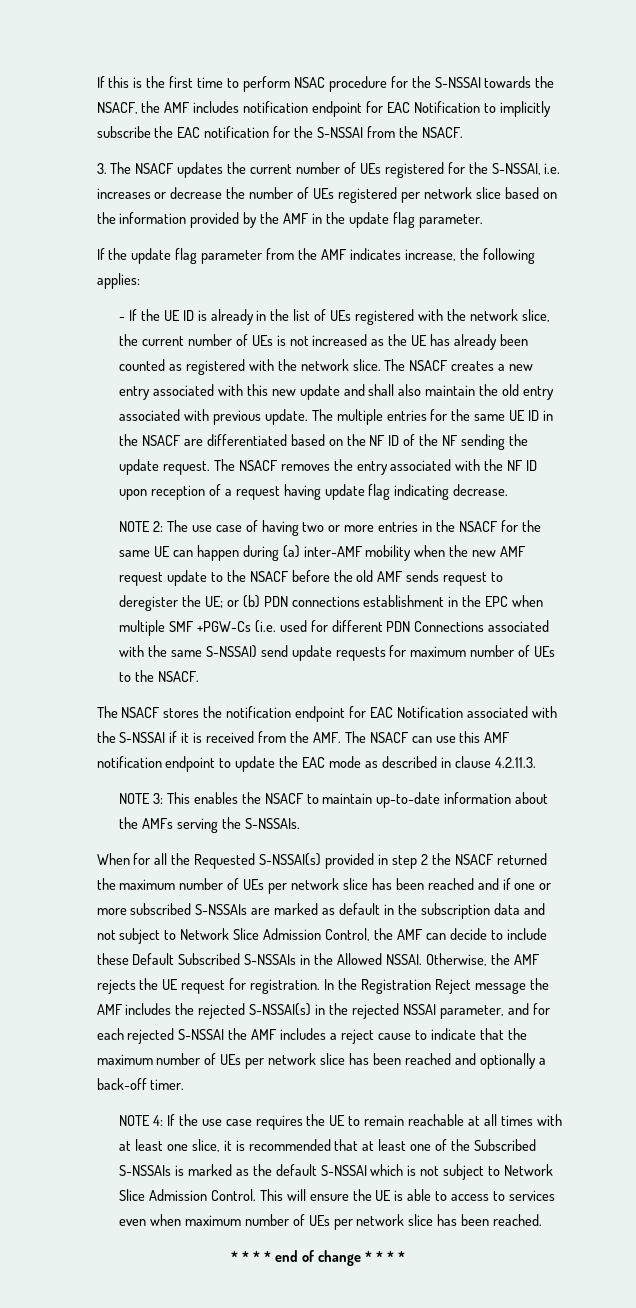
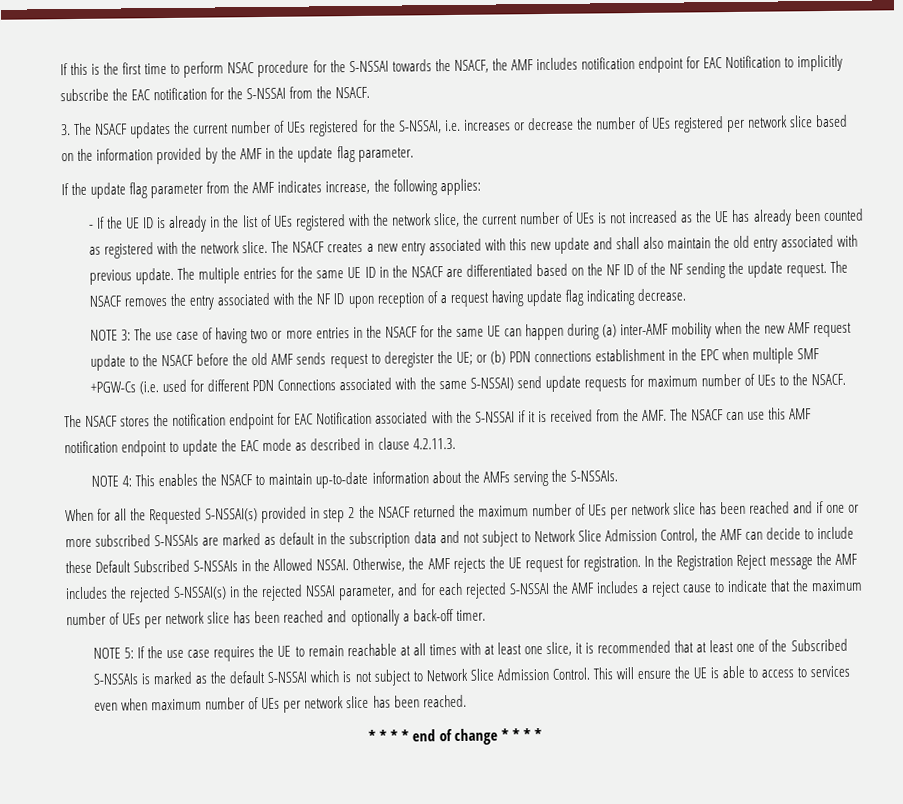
- NOTE 2:
+ NOTE 3:
- NOTE 3: This enables the NSACF to maintain up-to-date information about the AMFs serving the S-NSSAIs.
+ NOTE 4: This enables the NSACF to maintain up-to-date information about the AMFs serving the S-NSSAIs.
- NOTE 4: If the use case requires the UE to remain reachable at all times with at least one slice, it is recommended that at least one of the Subscribed S-NSSAIs is marked as the default S-NSSAI which is not subject to Network Slice Admission Control.
+ NOTE 5: If the use case requires the UE to remain reachable at all times with at least one slice, it is recommended that at least one of the Subscribed S-NSSAIs is marked as the default S-NSSAI which is not subject to Network Slice Admission Control.

